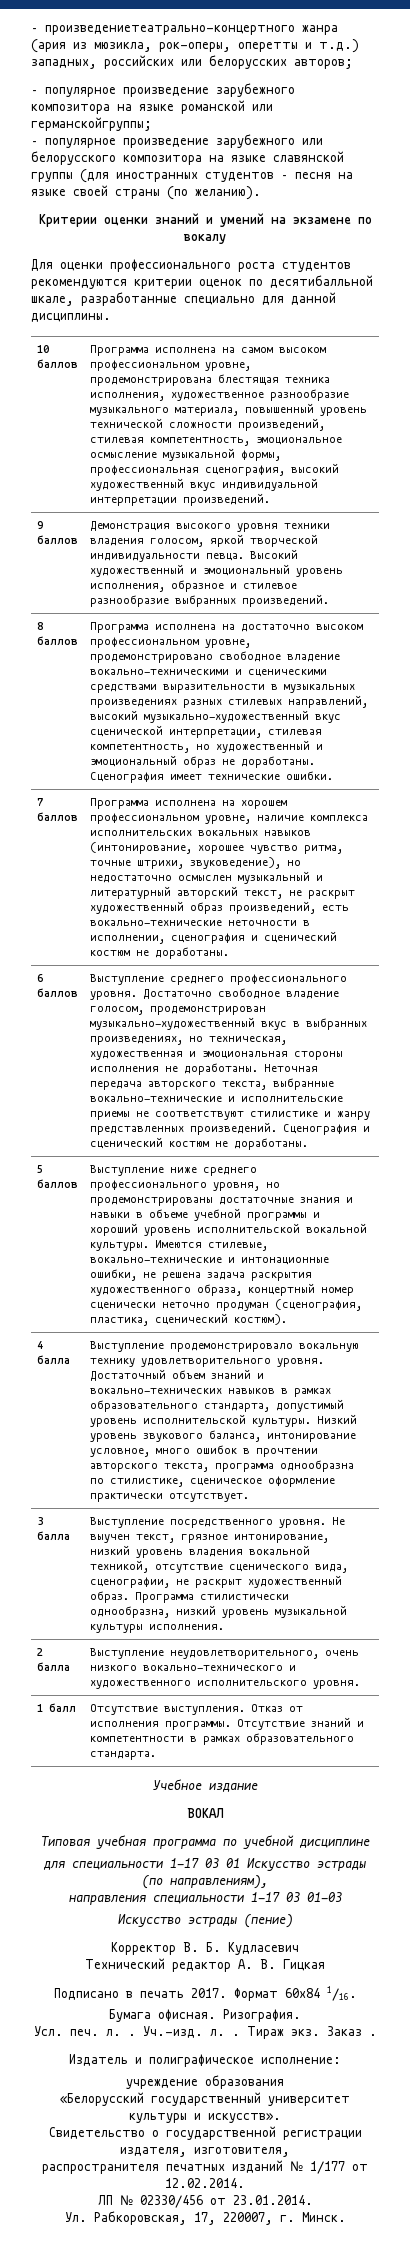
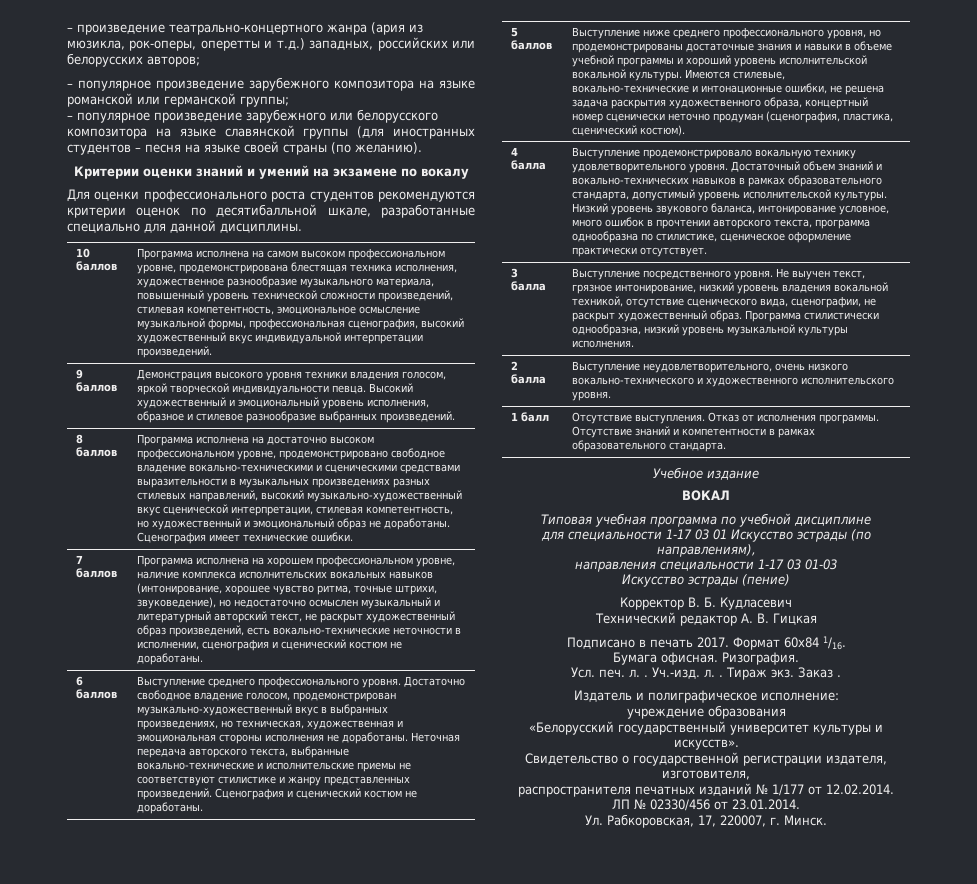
- – произведениетеатрально-концертного жанра (ария из мюзикла, рок-оперы, оперетты и т.д.) западных, российских или белорусских авторов;
+ – произведение театрально-концертного жанра (ария из мюзикла, рок-оперы, оперетты и т.д.) западных, российских или белорусских авторов;
- – популярное произведение зарубежного композитора на языке романской или германскойгруппы;
+ – популярное произведение зарубежного композитора на языке романской или германской группы;

